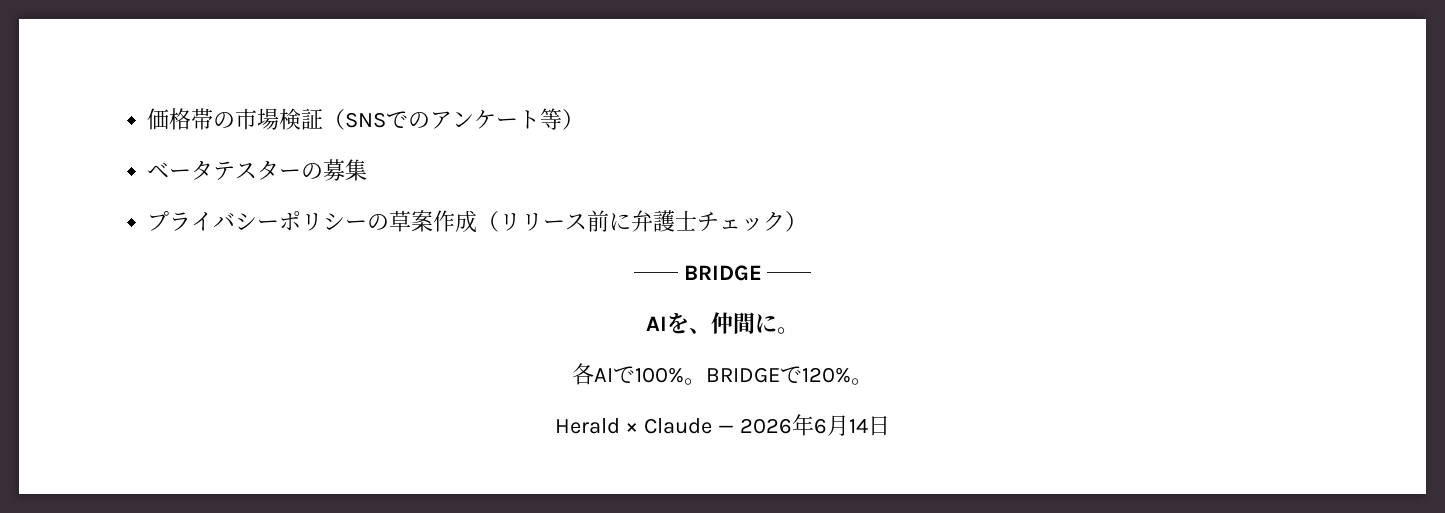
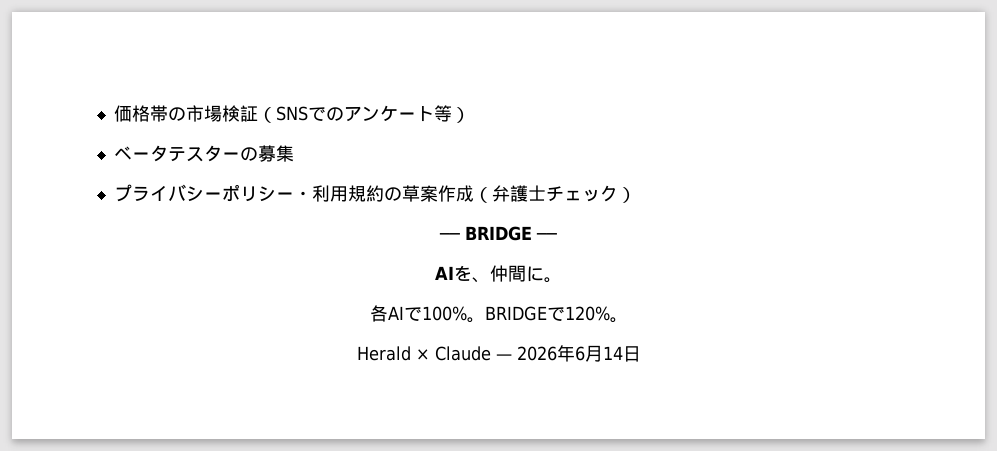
- プライバシーポリシーの草案作成（リリース前に弁護士チェック）
+ プライバシーポリシー・利用規約の草案作成（弁護士チェック）

